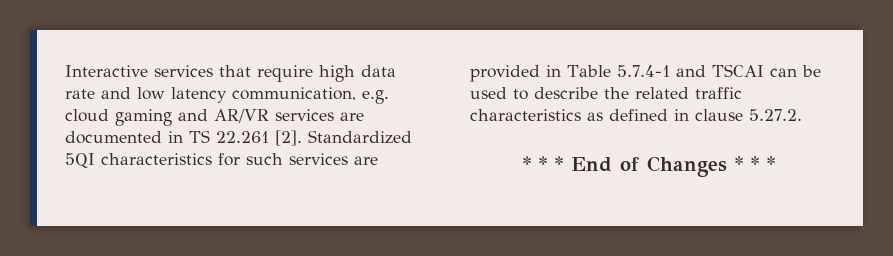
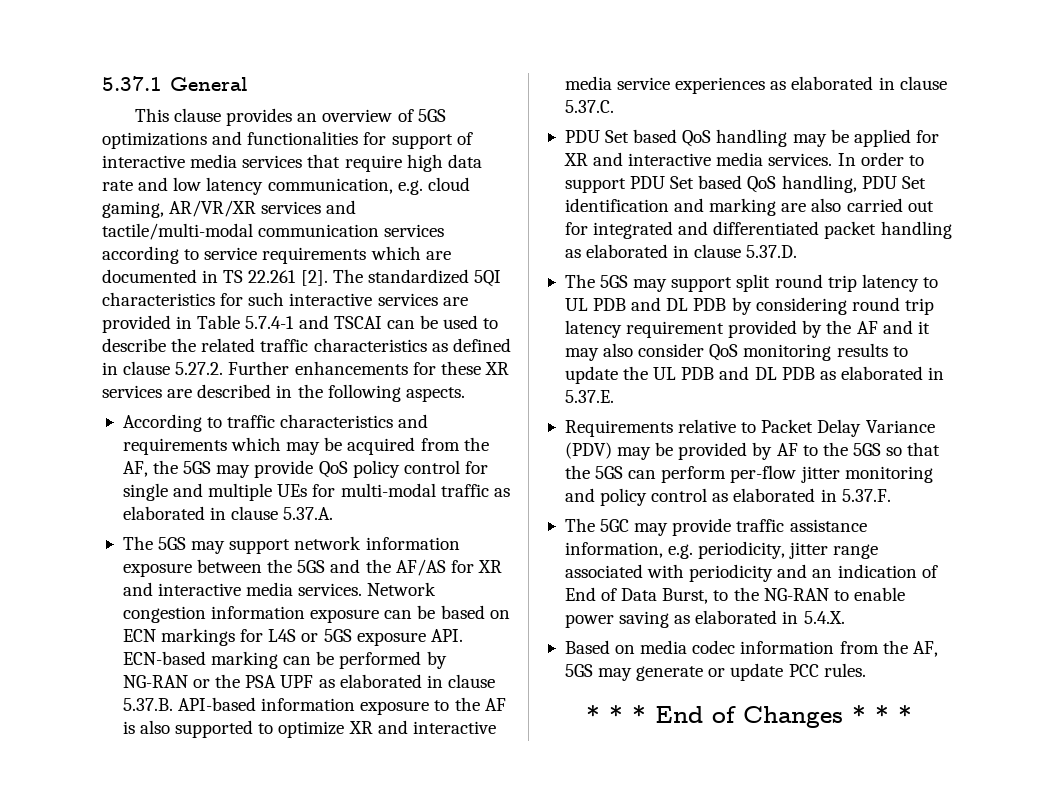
- Interactive services that require high data rate and low latency communication, e.g. cloud gaming and AR/VR services are documented in TS 22.261 [2].
+ 5.37.1 General
+ This clause provides an overview of 5GS optimizations and functionalities for support of interactive media services that require high data rate and low latency communication, e.g. cloud gaming, AR/VR/XR services and tactile/multi-modal communication services according to service requirements which are documented in TS 22.261 [2].
- Standardized 5QI characteristics for such services are provided in Table 5.7.4-1 and TSCAI can be used to describe the related traffic characteristics as defined in clause 5.27.2.
+ The standardized 5QI characteristics for such interactive services are provided in Table 5.7.4-1 and TSCAI can be used to describe the related traffic characteristics as defined in clause 5.27.2. Further enhancements for these XR services are described in the following aspects.
+ According to traffic characteristics and requirements which may be acquired from the AF, the 5GS may provide QoS policy control for single and multiple UEs for multi-modal traffic as elaborated in clause 5.37.A.
+ The 5GS may support network information exposure between the 5GS and the AF/AS for XR and interactive media services. Network congestion information exposure can be based on ECN markings for L4S or 5GS exposure API. ECN-based marking can be performed by NG-RAN or the PSA UPF as elaborated in clause 5.37.B. API-based information exposure to the AF is also supported to optimize XR and interactive media service experiences as elaborated in clause 5.37.C.
+ PDU Set based QoS handling may be applied for XR and interactive media services. In order to support PDU Set based QoS handling, PDU Set identification and marking are also carried out for integrated and differentiated packet handling as elaborated in clause 5.37.D.
+ The 5GS may support split round trip latency to UL PDB and DL PDB by considering round trip latency requirement provided by the AF and it may also consider QoS monitoring results to update the UL PDB and DL PDB as elaborated in 5.37.E.
+ Requirements relative to Packet Delay Variance (PDV) may be provided by AF to the 5GS so that the 5GS can perform per-flow jitter monitoring and policy control as elaborated in 5.37.F.
+ The 5GC may provide traffic assistance information, e.g. periodicity, jitter range associated with periodicity and an indication of End of Data Burst, to the NG-RAN to enable power saving as elaborated in 5.4.X.
+ Based on media codec information from the AF, 5GS may generate or update PCC rules.

